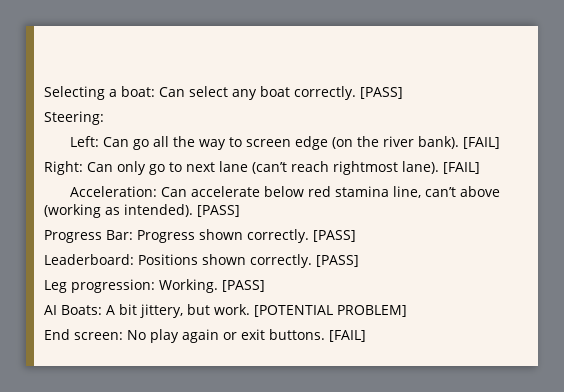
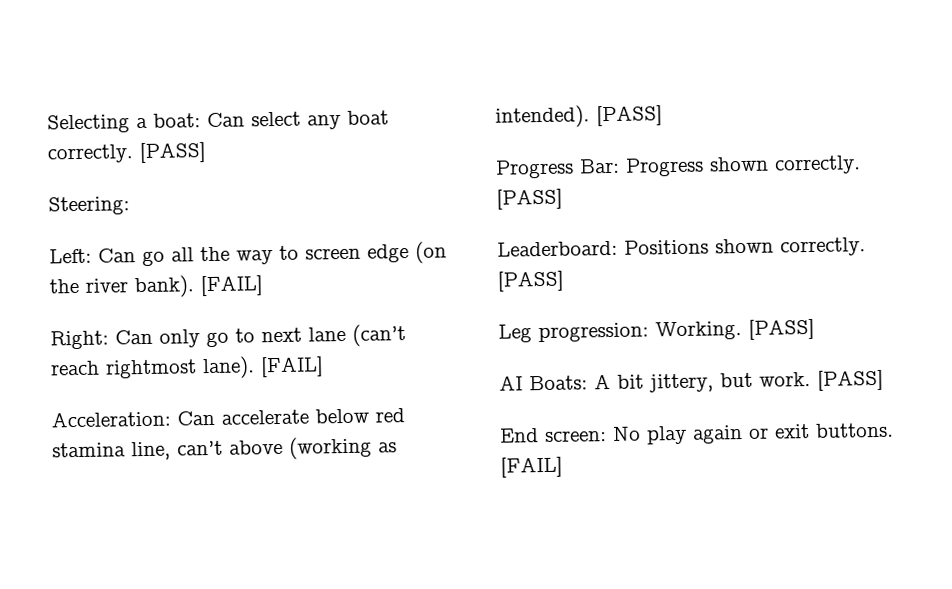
- AI Boats: A bit jittery, but work. [POTENTIAL PROBLEM]
+ AI Boats: A bit jittery, but work. [PASS]

